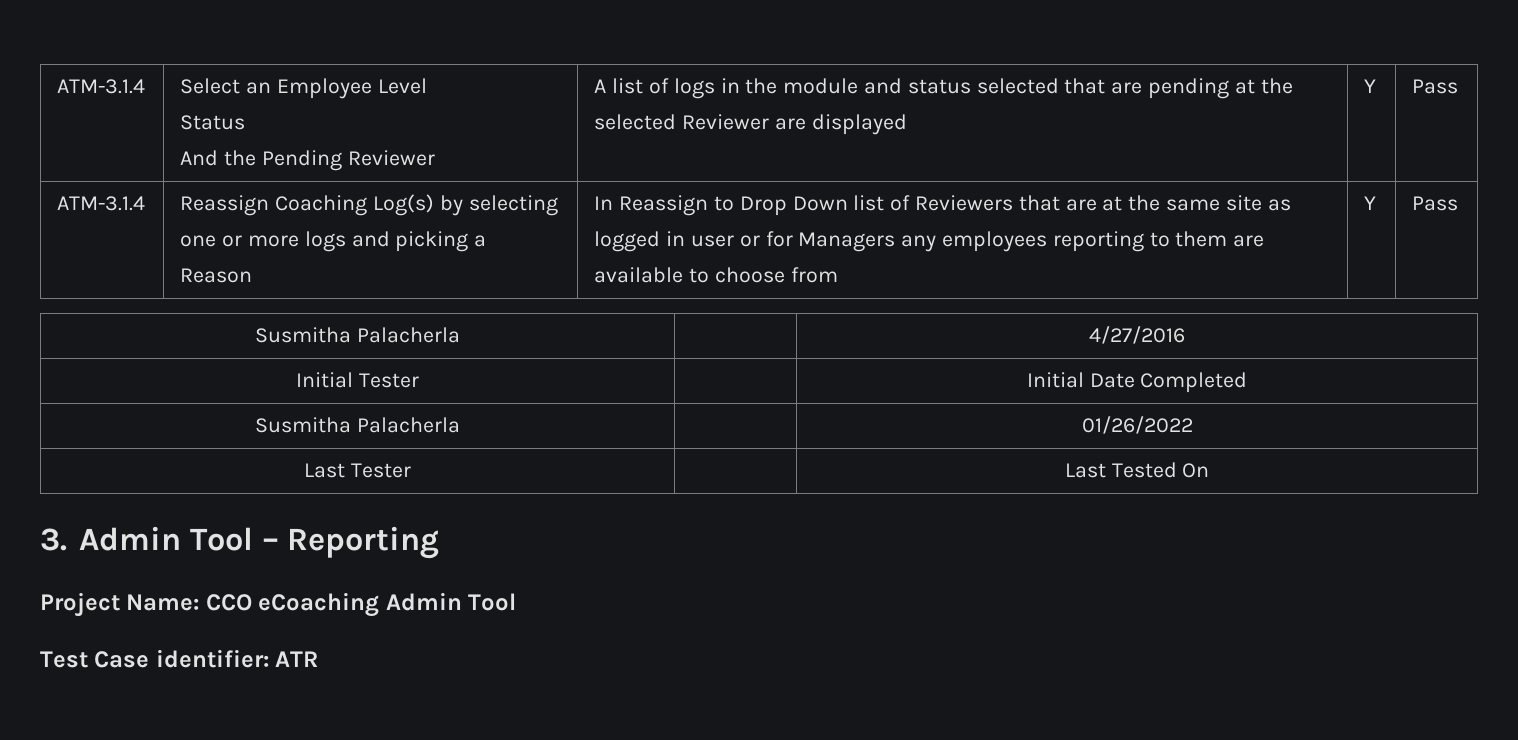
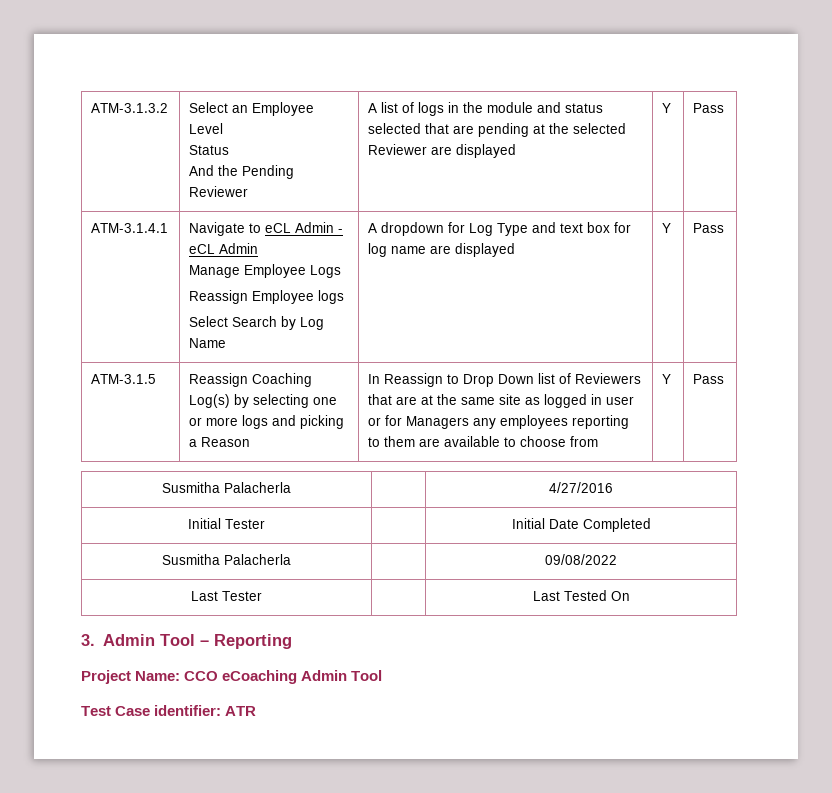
- ATM-3.1.4 | Select an Employee Level
+ ATM-3.1.3.2 | Select an Employee Level
  Status
  And the Pending Reviewer | A list of logs in the module and status selected that are pending at the selected Reviewer are displayed | Y | Pass
- ATM-3.1.4
+ ATM-3.1.4.1 | Navigate to eCL Admin - eCL Admin
+ Manage Employee Logs
+ Reassign Employee logs
+ Select Search by Log Name | A dropdown for Log Type and text box for log name are displayed | Y | Pass
+ ATM-3.1.5
- Susmitha Palacherla | | 01/26/2022
+ Susmitha Palacherla | | 09/08/2022

